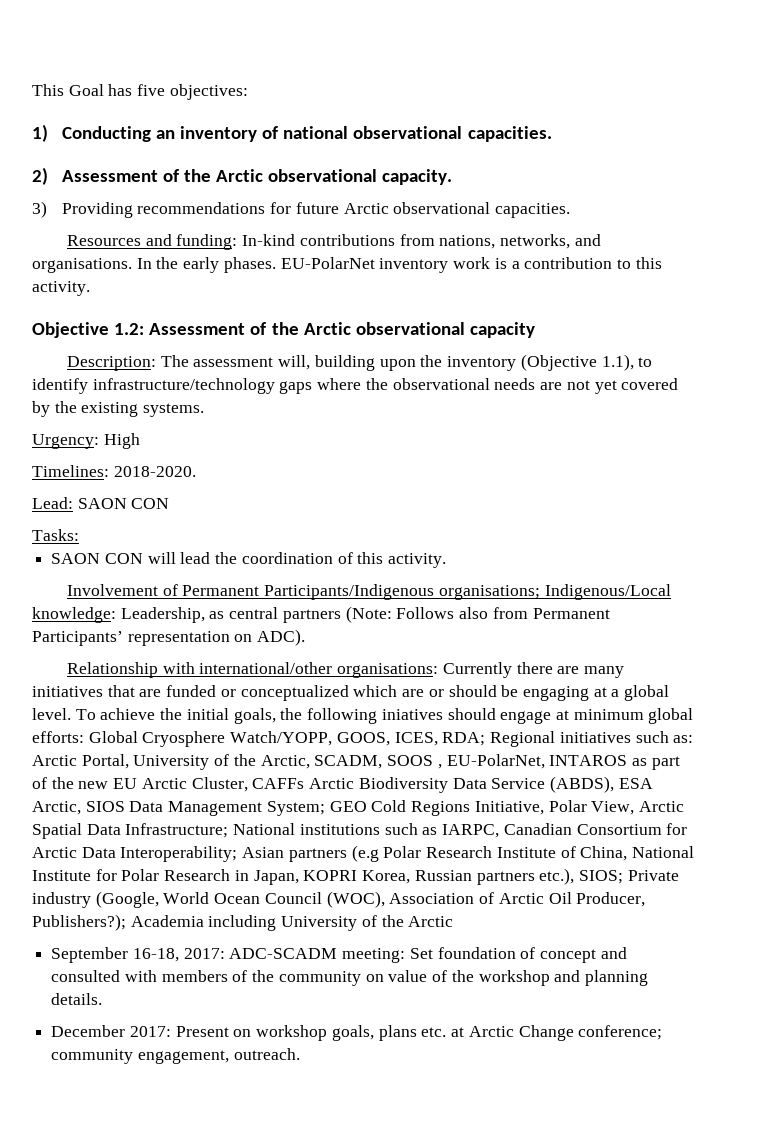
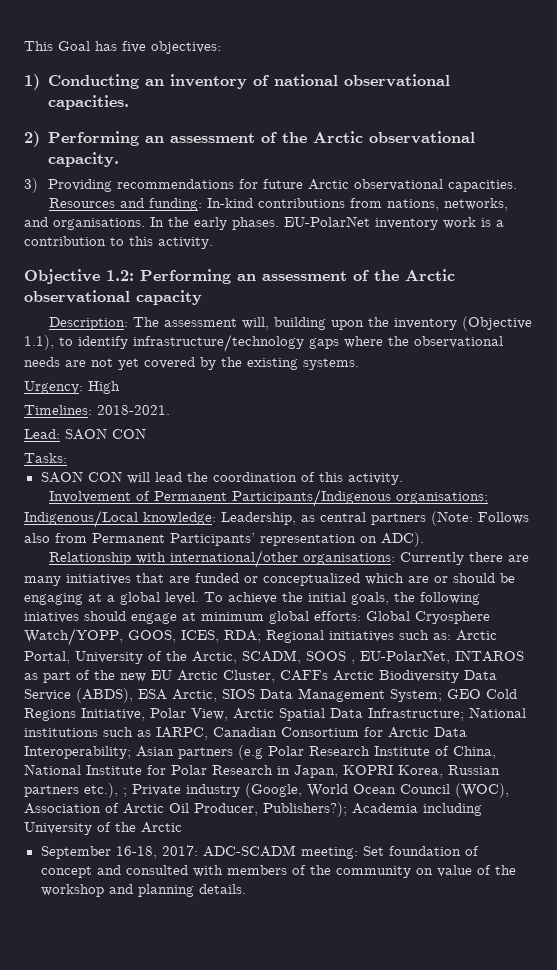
- 2) Assessment of the Arctic observational capacity.
+ 2) Performing an assessment of the Arctic observational capacity.
- Objective 1.2: Assessment of the Arctic observational capacity
+ Objective 1.2: Performing an assessment of the Arctic observational capacity
- Timelines: 2018-2020.
+ Timelines: 2018-2021.
- Asian partners (e.g Polar Research Institute of China, National Institute for Polar Research in Japan, KOPRI Korea, Russian partners etc.), SIOS;
+ Asian partners (e.g Polar Research Institute of China, National Institute for Polar Research in Japan, KOPRI Korea, Russian partners etc.), ;
- December 2017: Present on workshop goals, plans etc. at Arctic Change conference; community engagement, outreach.

